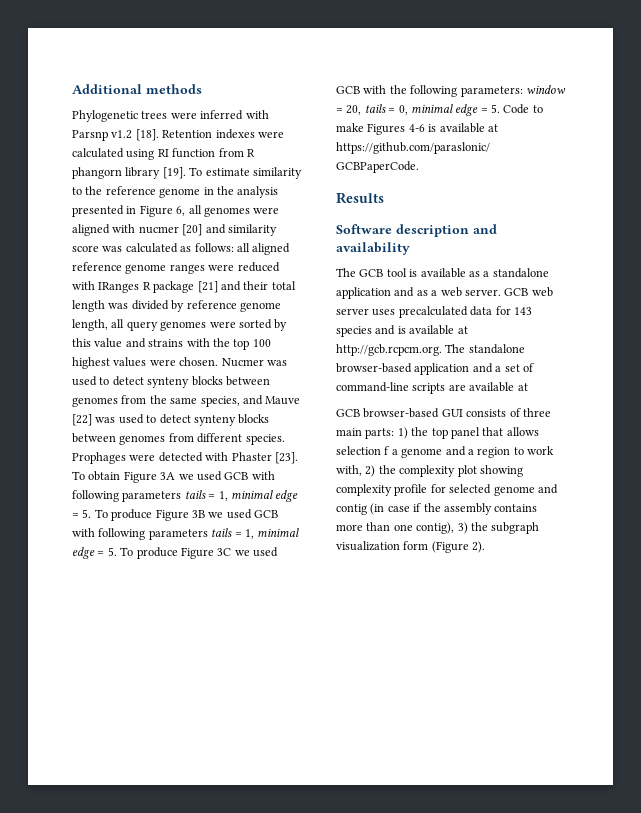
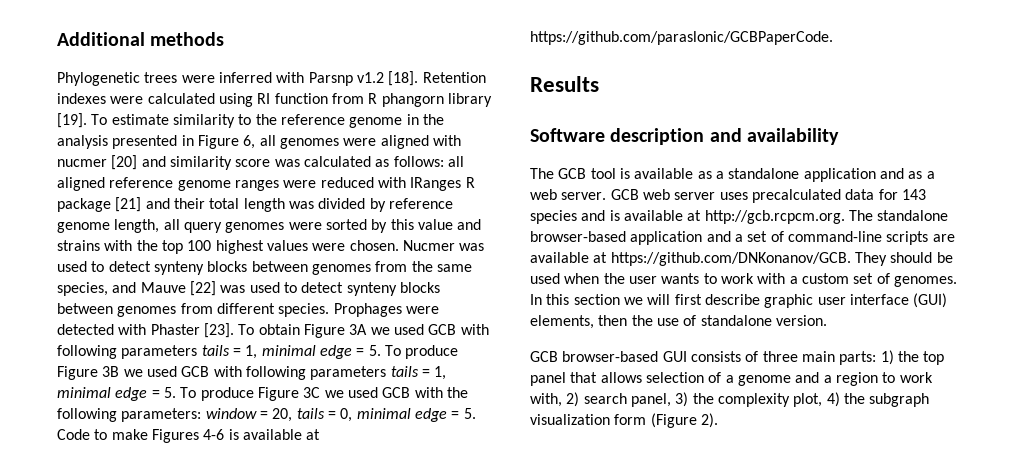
- GCB web server uses precalculated data for 143 species and is available at http://gcb.rcpcm.org. The standalone browser-based application and a set of command-line scripts are available at
+ GCB web server uses precalculated data for 143 species and is available at http://gcb.rcpcm.org. The standalone browser-based application and a set of command-line scripts are available at https://github.com/DNKonanov/GCB. They should be used when the user wants to work with a custom set of genomes. In this section we will first describe graphic user interface (GUI) elements, then the use of standalone version.
- GCB browser-based GUI consists of three main parts: 1) the top panel that allows selection f a genome and a region to work with, 2) the complexity plot showing complexity profile for selected genome and contig (in case if the assembly contains more than one contig), 3) the subgraph visualization form (Figure 2).
+ GCB browser-based GUI consists of three main parts: 1) the top panel that allows selection of a genome and a region to work with, 2) search panel, 3) the complexity plot, 4) the subgraph visualization form (Figure 2).

